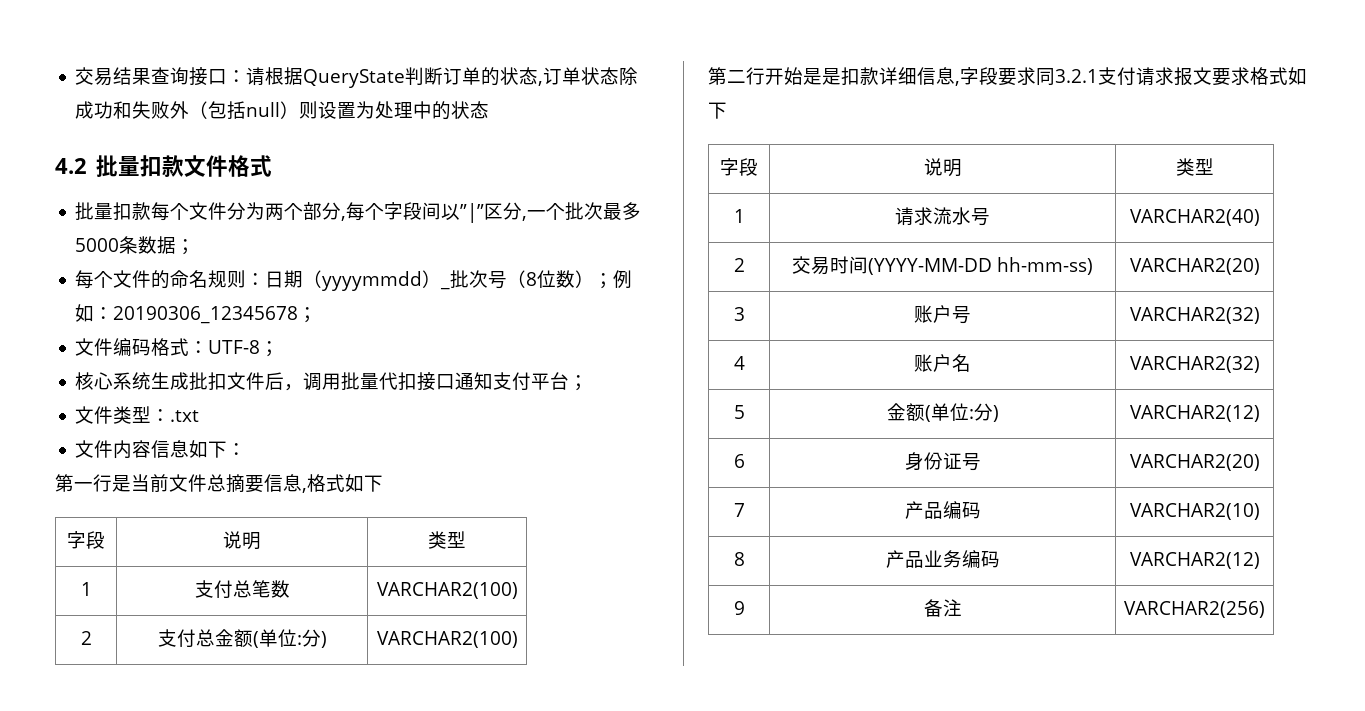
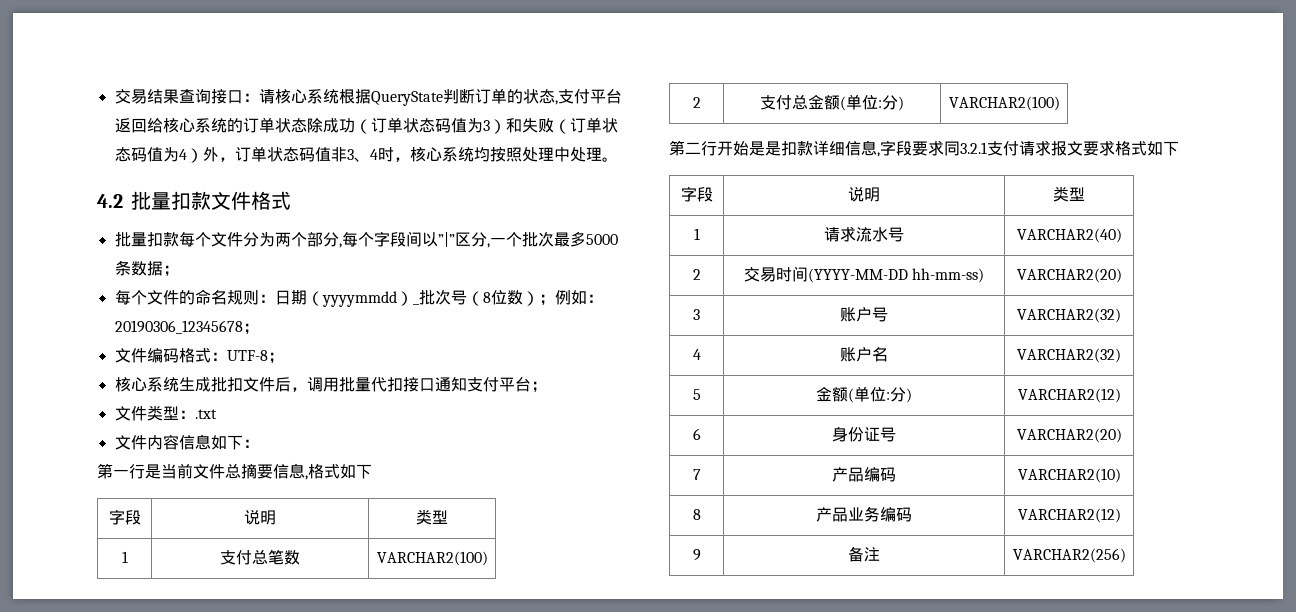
- 交易结果查询接口：请根据QueryState判断订单的状态,订单状态除成功和失败外（包括null）则设置为处理中的状态
+ 交易结果查询接口：请核心系统根据QueryState判断订单的状态,支付平台返回给核心系统的订单状态除成功（订单状态码值为3）和失败（订单状态码值为4）外，订单状态码值非3、4时，核心系统均按照处理中处理。

